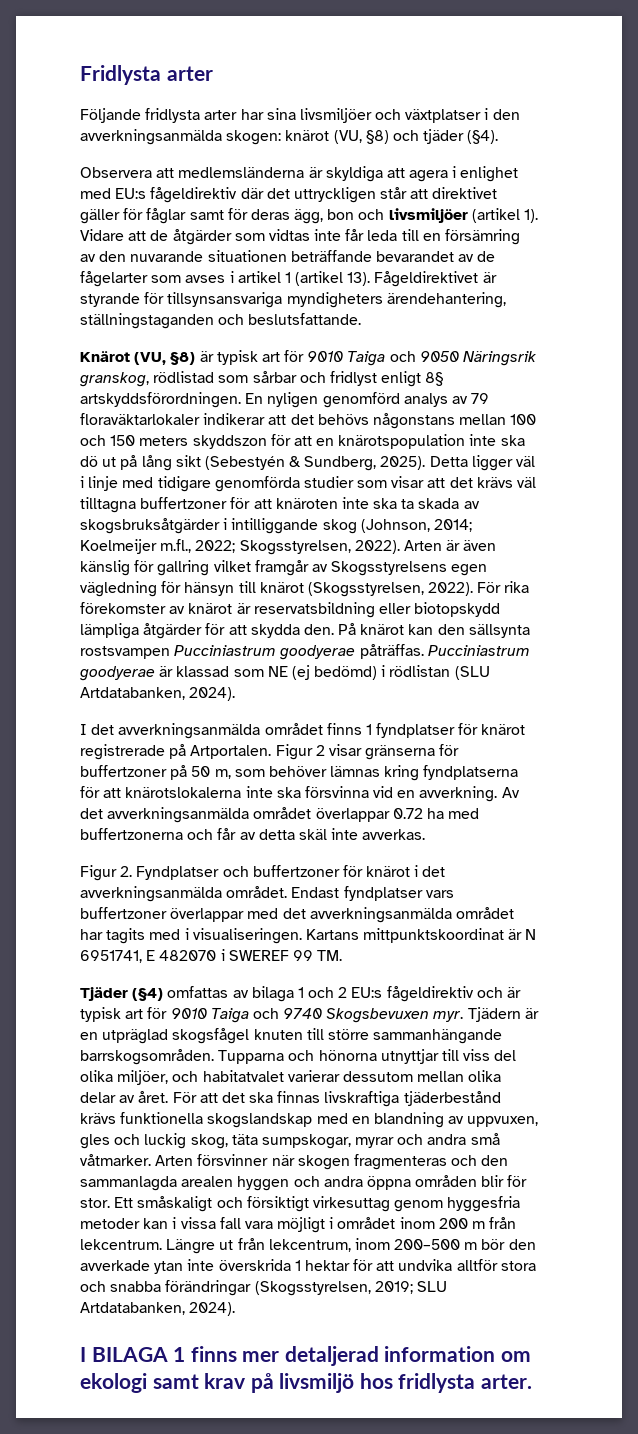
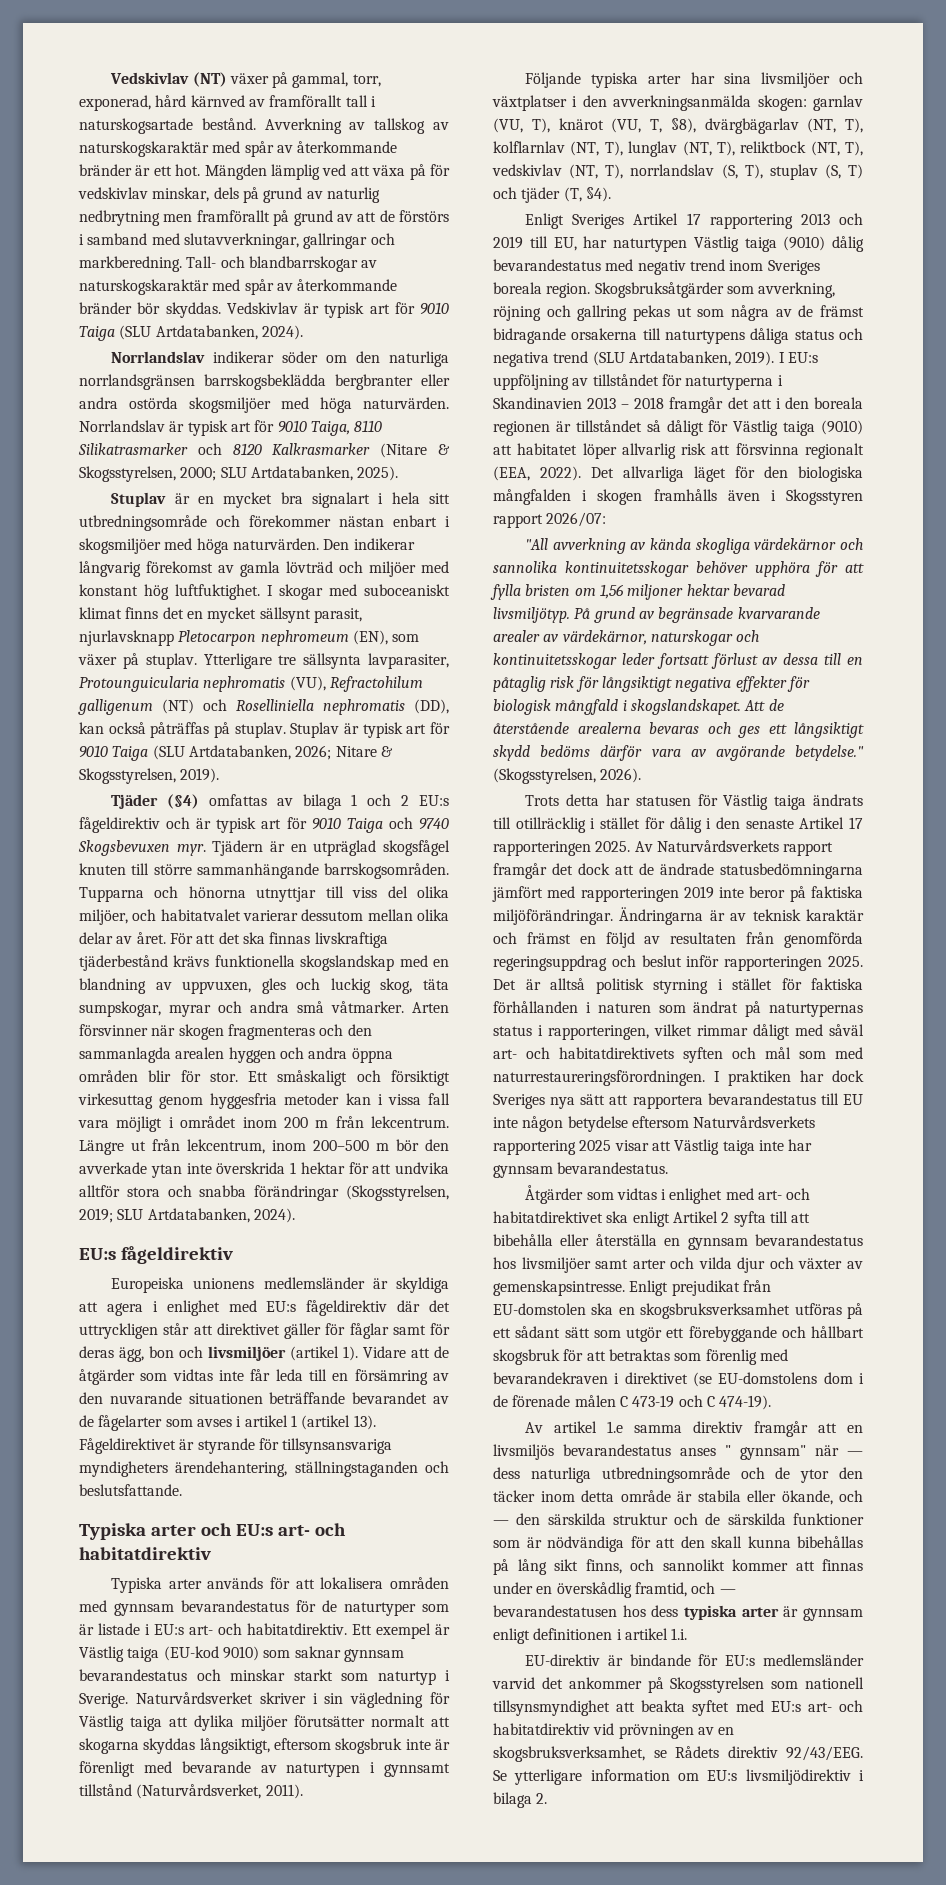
- Fridlysta arter
- Följande fridlysta arter har sina livsmiljöer och växtplatser i den avverkningsanmälda skogen: knärot (VU, §8) och tjäder (§4).
- Observera att medlemsländerna är skyldiga att agera i enlighet med EU:s fågeldirektiv där det uttryckligen står att direktivet gäller för fåglar samt för deras ägg, bon och livsmiljöer (artikel 1). Vidare att de åtgärder som vidtas inte får leda till en försämring av den nuvarande situationen beträffande bevarandet av de fågelarter som avses i artikel 1 (artikel 13). Fågeldirektivet är styrande för tillsynsansvariga myndigheters ärendehantering, ställningstaganden och beslutsfattande.
- Knärot (VU, §8) är typisk art för 9010 Taiga och 9050 Näringsrik granskog, rödlistad som sårbar och fridlyst enligt 8§ artskyddsförordningen. En nyligen genomförd analys av 79 floraväktarlokaler indikerar att det behövs någonstans mellan 100 och 150 meters skyddszon för att en knärotspopulation inte ska dö ut på lång sikt (Sebestyén & Sundberg, 2025). Detta ligger väl i linje med tidigare genomförda studier som visar att det krävs väl tilltagna buffertzoner för att knäroten inte ska ta skada av skogsbruksåtgärder i intilliggande skog (Johnson, 2014; Koelmeijer m.fl., 2022; Skogsstyrelsen, 2022). Arten är även känslig för gallring vilket framgår av Skogsstyrelsens egen vägledning för hänsyn till knärot (Skogsstyrelsen, 2022). För rika förekomster av knärot är reservatsbildning eller biotopskydd lämpliga åtgärder för att skydda den. På knärot kan den sällsynta rostsvampen Pucciniastrum goodyerae påträffas. Pucciniastrum goodyerae är klassad som NE (ej bedömd) i rödlistan (SLU Artdatabanken, 2024).
- I det avverkningsanmälda området finns 1 fyndplatser för knärot registrerade på Artportalen. Figur 2 visar gränserna för buffertzoner på 50 m, som behöver lämnas kring fyndplatserna för att knärotslokalerna inte ska försvinna vid en avverkning. Av det avverkningsanmälda området överlappar 0.72 ha med buffertzonerna och får av detta skäl inte avverkas.
- Figur 2. Fyndplatser och buffertzoner för knärot i det avverkningsanmälda området. Endast fyndplatser vars buffertzoner överlappar med det avverkningsanmälda området har tagits med i visualiseringen. Kartans mittpunktskoordinat är N 6951741, E 482070 i SWEREF 99 TM.
+ Vedskivlav (NT) växer på gammal, torr, exponerad, hård kärnved av framförallt tall i naturskogsartade bestånd. Avverkning av tallskog av naturskogskaraktär med spår av återkommande bränder är ett hot. Mängden lämplig ved att växa på för vedskivlav minskar, dels på grund av naturlig nedbrytning men framförallt på grund av att de förstörs i samband med slutavverkningar, gallringar och markberedning. Tall- och blandbarrskogar av naturskogskaraktär med spår av återkommande bränder bör skyddas. Vedskivlav är typisk art för 9010 Taiga (SLU Artdatabanken, 2024).
+ Norrlandslav indikerar söder om den naturliga norrlandsgränsen barrskogsbeklädda bergbranter eller andra ostörda skogsmiljöer med höga naturvärden. Norrlandslav är typisk art för 9010 Taiga, 8110 Silikatrasmarker och 8120 Kalkrasmarker (Nitare & Skogsstyrelsen, 2000; SLU Artdatabanken, 2025).
+ Stuplav är en mycket bra signalart i hela sitt utbredningsområde och förekommer nästan enbart i skogsmiljöer med höga naturvärden. Den indikerar långvarig förekomst av gamla lövträd och miljöer med konstant hög luftfuktighet. I skogar med suboceaniskt klimat finns det en mycket sällsynt parasit, njurlavsknapp Pletocarpon nephromeum (EN), som växer på stuplav. Ytterligare tre sällsynta lavparasiter, Protounguicularia nephromatis (VU), Refractohilum galligenum (NT) och Roselliniella nephromatis (DD), kan också påträffas på stuplav. Stuplav är typisk art för 9010 Taiga (SLU Artdatabanken, 2026; Nitare & Skogsstyrelsen, 2019).
  Längre ut från lekcentrum, inom 200–500 m bör den avverkade ytan inte överskrida 1 hektar för att undvika alltför stora och snabba förändringar (Skogsstyrelsen, 2019; SLU Artdatabanken, 2024).
- I BILAGA 1 finns mer detaljerad information om ekologi samt krav på livsmiljö hos fridlysta arter.
+ EU:s fågeldirektiv
+ Europeiska unionens medlemsländer är skyldiga att agera i enlighet med EU:s fågeldirektiv där det uttryckligen står att direktivet gäller för fåglar samt för deras ägg, bon och livsmiljöer (artikel 1). Vidare att de åtgärder som vidtas inte får leda till en försämring av den nuvarande situationen beträffande bevarandet av de fågelarter som avses i artikel 1 (artikel 13). Fågeldirektivet är styrande för tillsynsansvariga myndigheters ärendehantering, ställningstaganden och beslutsfattande.
+ Typiska arter och EU:s art- och habitatdirektiv
+ Typiska arter används för att lokalisera områden med gynnsam bevarandestatus för de naturtyper som är listade i EU:s art- och habitatdirektiv. Ett exempel är Västlig taiga (EU-kod 9010) som saknar gynnsam bevarandestatus och minskar starkt som naturtyp i Sverige. Naturvårdsverket skriver i sin vägledning för Västlig taiga att dylika miljöer förutsätter normalt att skogarna skyddas långsiktigt, eftersom skogsbruk inte är förenligt med bevarande av naturtypen i gynnsamt tillstånd (Naturvårdsverket, 2011).
+ Följande typiska arter har sina livsmiljöer och växtplatser i den avverkningsanmälda skogen: garnlav (VU, T), knärot (VU, T, §8), dvärgbägarlav (NT, T), kolflarnlav (NT, T), lunglav (NT, T), reliktbock (NT, T), vedskivlav (NT, T), norrlandslav (S, T), stuplav (S, T) och tjäder (T, §4).
+ Enligt Sveriges Artikel 17 rapportering 2013 och 2019 till EU, har naturtypen Västlig taiga (9010) dålig bevarandestatus med negativ trend inom Sveriges boreala region. Skogsbruksåtgärder som avverkning, röjning och gallring pekas ut som några av de främst bidragande orsakerna till naturtypens dåliga status och negativa trend (SLU Artdatabanken, 2019). I EU:s uppföljning av tillståndet för naturtyperna i Skandinavien 2013 – 2018 framgår det att i den boreala regionen är tillståndet så dåligt för Västlig taiga (9010) att habitatet löper allvarlig risk att försvinna regionalt (EEA, 2022). Det allvarliga läget för den biologiska mångfalden i skogen framhålls även i Skogsstyren rapport 2026/07:
+ "All avverkning av kända skogliga värdekärnor och sannolika kontinuitetsskogar behöver upphöra för att fylla bristen om 1,56 miljoner hektar bevarad livsmiljötyp. På grund av begränsade kvarvarande arealer av värdekärnor, naturskogar och kontinuitetsskogar leder fortsatt förlust av dessa till en påtaglig risk för långsiktigt negativa effekter för biologisk mångfald i skogslandskapet. Att de återstående arealerna bevaras och ges ett långsiktigt skydd bedöms därför vara av avgörande betydelse." (Skogsstyrelsen, 2026).
+ Trots detta har statusen för Västlig taiga ändrats till otillräcklig i stället för dålig i den senaste Artikel 17 rapporteringen 2025. Av Naturvårdsverkets rapport framgår det dock att de ändrade statusbedömningarna jämfört med rapporteringen 2019 inte beror på faktiska miljöförändringar. Ändringarna är av teknisk karaktär och främst en följd av resultaten från genomförda regeringsuppdrag och beslut inför rapporteringen 2025. Det är alltså politisk styrning i stället för faktiska förhållanden i naturen som ändrat på naturtypernas status i rapporteringen, vilket rimmar dåligt med såväl art- och habitatdirektivets syften och mål som med naturrestaureringsförordningen. I praktiken har dock Sveriges nya sätt att rapportera bevarandestatus till EU inte någon betydelse eftersom Naturvårdsverkets rapportering 2025 visar att Västlig taiga inte har gynnsam bevarandestatus.
+ Åtgärder som vidtas i enlighet med art- och habitatdirektivet ska enligt Artikel 2 syfta till att bibehålla eller återställa en gynnsam bevarandestatus hos livsmiljöer samt arter och vilda djur och växter av gemenskapsintresse. Enligt prejudikat från EU-domstolen ska en skogsbruksverksamhet utföras på ett sådant sätt som utgör ett förebyggande och hållbart skogsbruk för att betraktas som förenlig med bevarandekraven i direktivet (se EU-domstolens dom i de förenade målen C 473-19 och C 474-19).
+ Av artikel 1.e samma direktiv framgår att en livsmiljös bevarandestatus anses " gynnsam" när — dess naturliga utbredningsområde och de ytor den täcker inom detta område är stabila eller ökande, och — den särskilda struktur och de särskilda funktioner som är nödvändiga för att den skall kunna bibehållas på lång sikt finns, och sannolikt kommer att finnas under en överskådlig framtid, och — bevarandestatusen hos dess typiska arter är gynnsam enligt definitionen i artikel 1.i.
+ EU-direktiv är bindande för EU:s medlemsländer varvid det ankommer på Skogsstyrelsen som nationell tillsynsmyndighet att beakta syftet med EU:s art- och habitatdirektiv vid prövningen av en skogsbruksverksamhet, se Rådets direktiv 92/43/EEG. Se ytterligare information om EU:s livsmiljödirektiv i bilaga 2.

